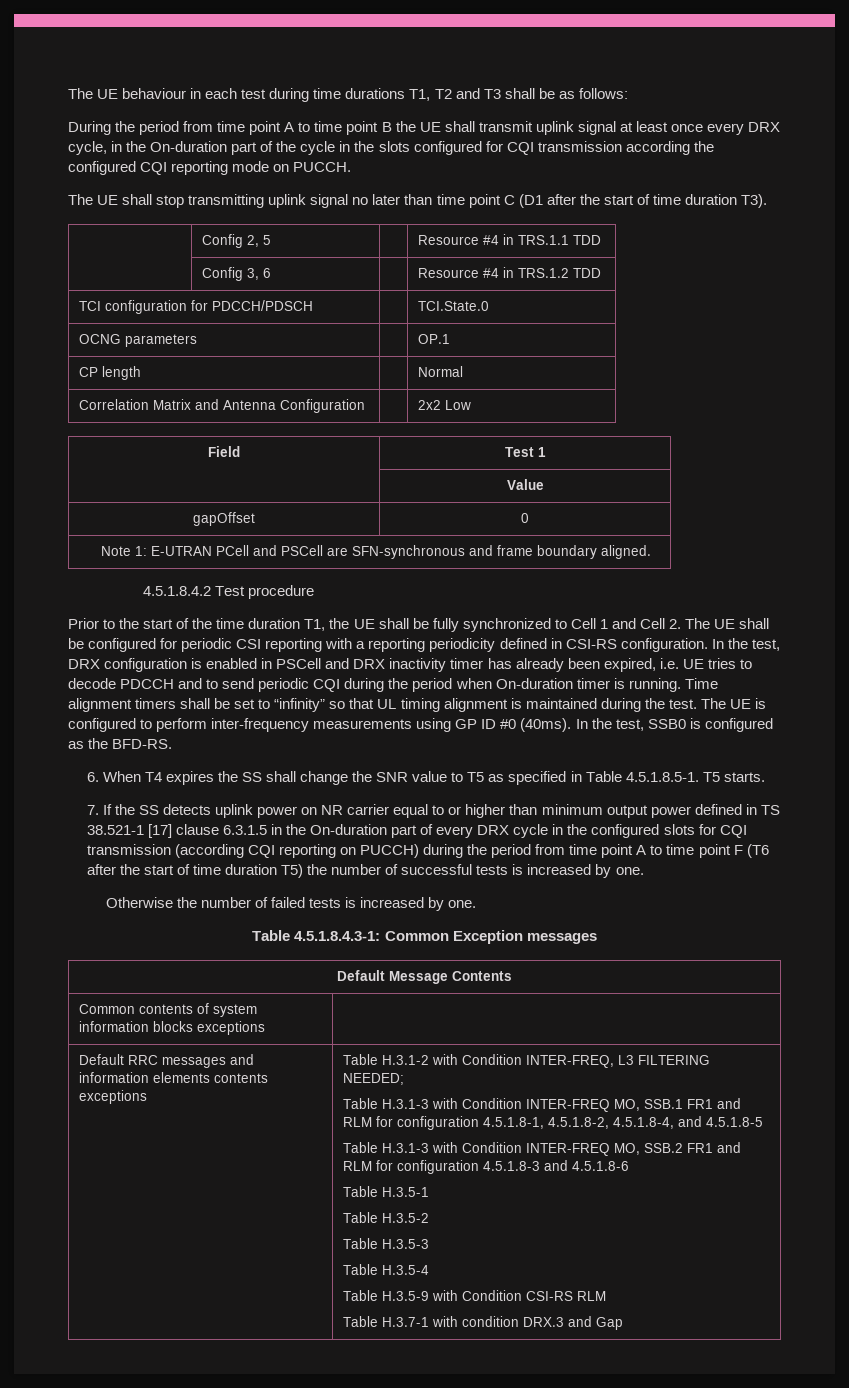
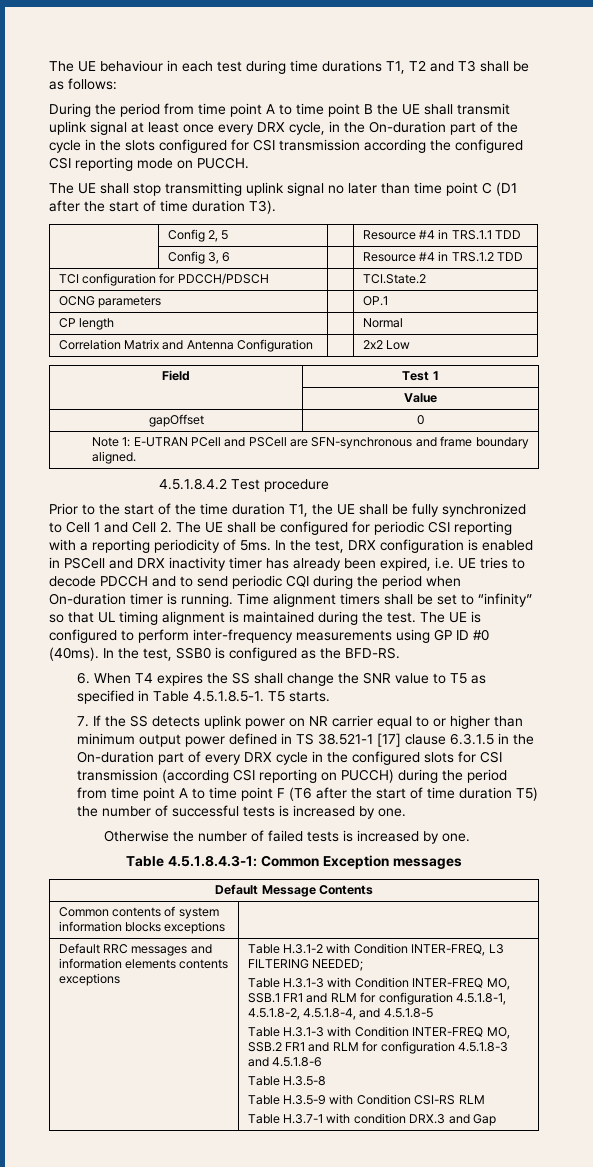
- During the period from time point A to time point B the UE shall transmit uplink signal at least once every DRX cycle, in the On-duration part of the cycle in the slots configured for CQI transmission according the configured CQI reporting mode on PUCCH.
+ During the period from time point A to time point B the UE shall transmit uplink signal at least once every DRX cycle, in the On-duration part of the cycle in the slots configured for CSI transmission according the configured CSI reporting mode on PUCCH.
- TCI configuration for PDCCH/PDSCH | | TCI.State.0
+ TCI configuration for PDCCH/PDSCH | | TCI.State.2
- Prior to the start of the time duration T1, the UE shall be fully synchronized to Cell 1 and Cell 2. The UE shall be configured for periodic CSI reporting with a reporting periodicity defined in CSI-RS configuration.
+ Prior to the start of the time duration T1, the UE shall be fully synchronized to Cell 1 and Cell 2. The UE shall be configured for periodic CSI reporting with a reporting periodicity of 5ms.
- 7. If the SS detects uplink power on NR carrier equal to or higher than minimum output power defined in TS 38.521-1 [17] clause 6.3.1.5 in the On-duration part of every DRX cycle in the configured slots for CQI transmission (according CQI reporting on PUCCH) during the period from time point A to time point F (T6 after the start of time duration T5) the number of successful tests is increased by one.
+ 7. If the SS detects uplink power on NR carrier equal to or higher than minimum output power defined in TS 38.521-1 [17] clause 6.3.1.5 in the On-duration part of every DRX cycle in the configured slots for CSI transmission (according CSI reporting on PUCCH) during the period from time point A to time point F (T6 after the start of time duration T5) the number of successful tests is increased by one.
- Table H.3.5-1
- Table H.3.5-2
- Table H.3.5-3
- Table H.3.5-4
+ Table H.3.5-8

